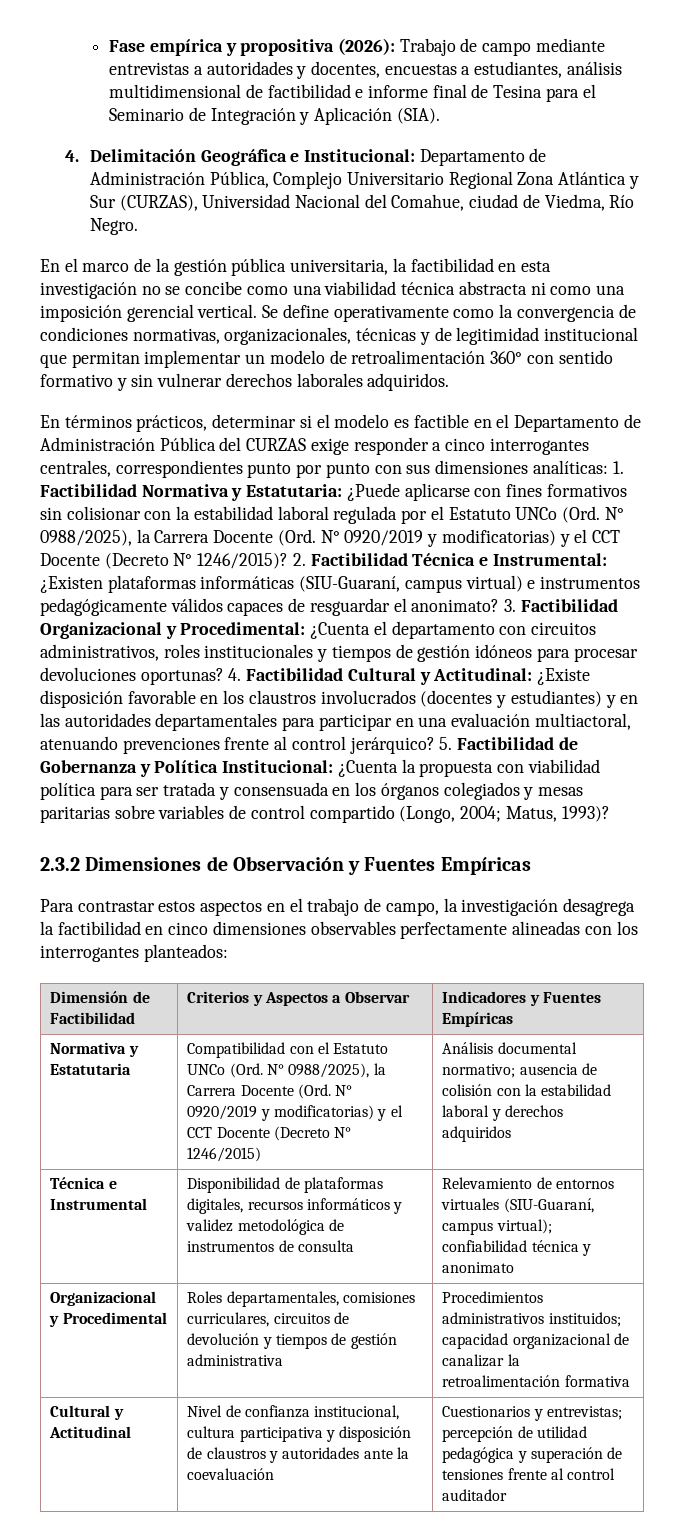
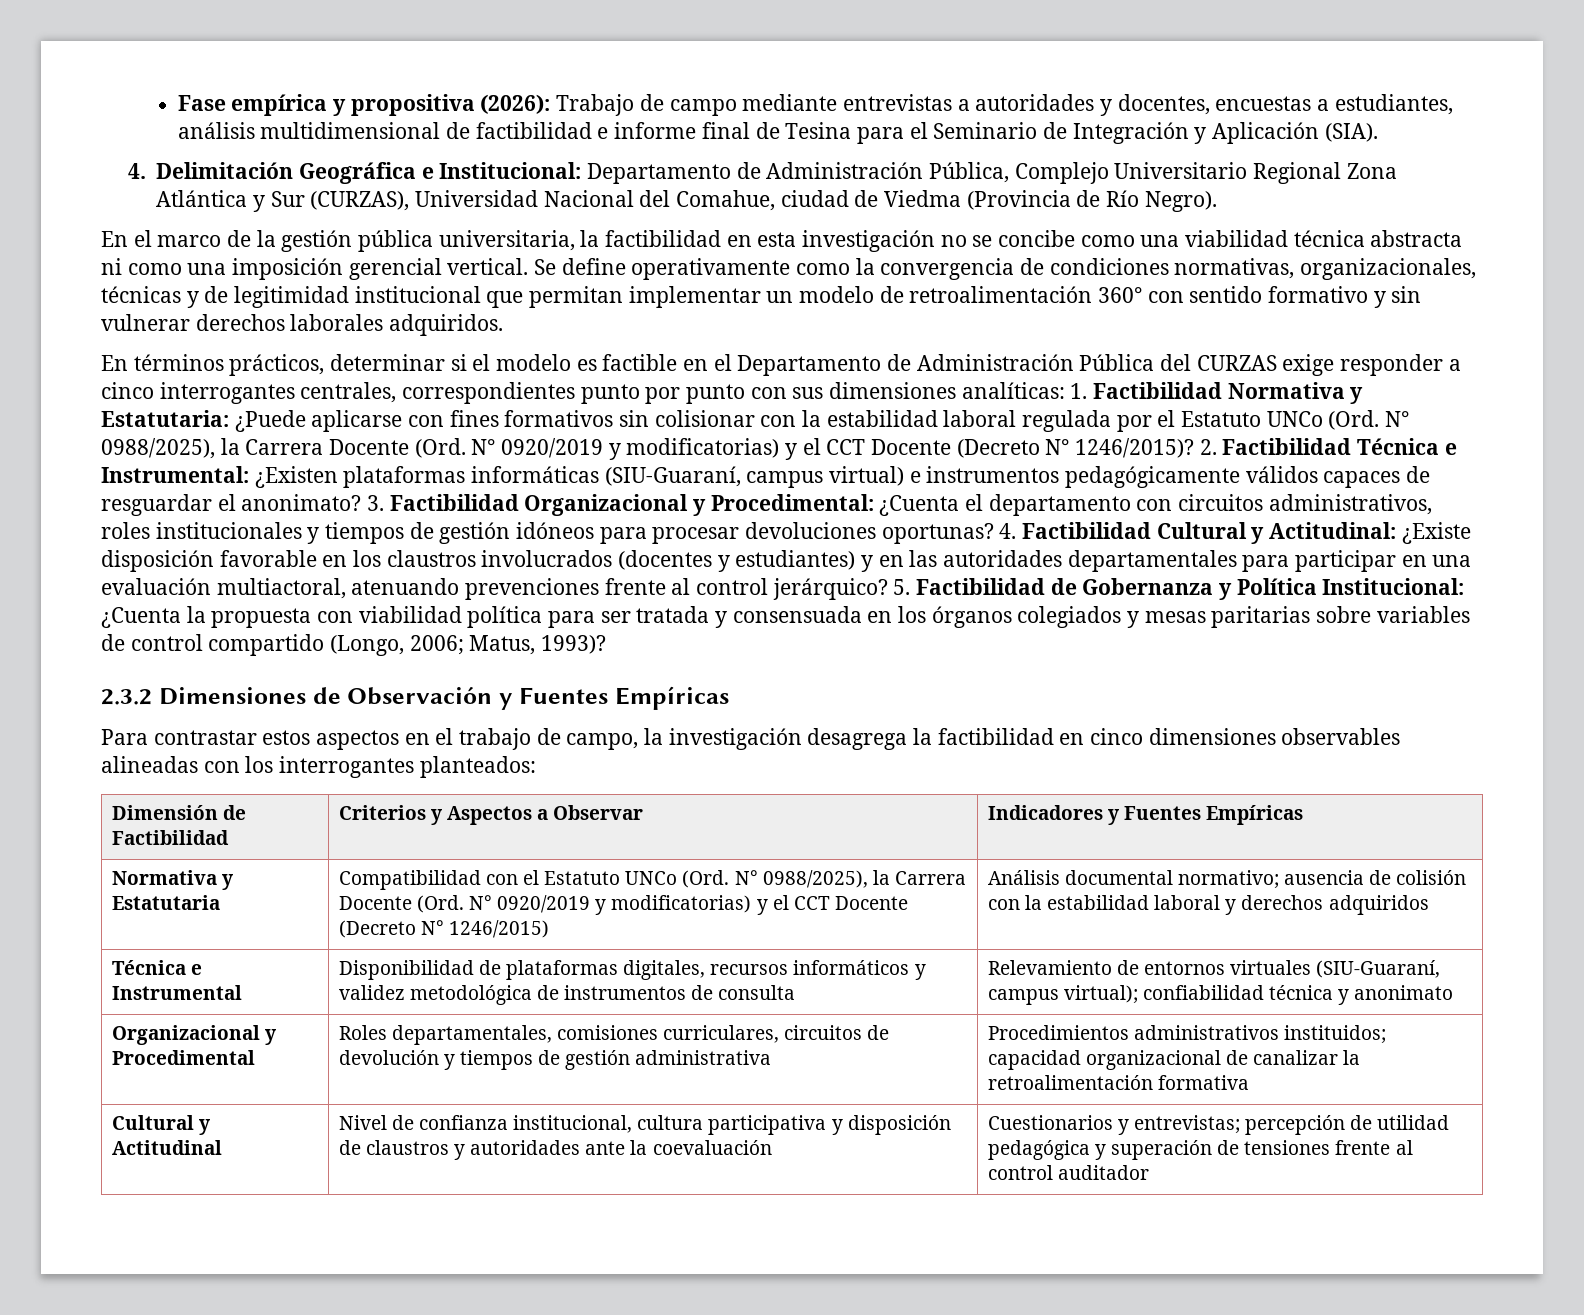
- 4. Delimitación Geográfica e Institucional: Departamento de Administración Pública, Complejo Universitario Regional Zona Atlántica y Sur (CURZAS), Universidad Nacional del Comahue, ciudad de Viedma, Río Negro.
+ 4. Delimitación Geográfica e Institucional: Departamento de Administración Pública, Complejo Universitario Regional Zona Atlántica y Sur (CURZAS), Universidad Nacional del Comahue, ciudad de Viedma (Provincia de Río Negro).
- 5. Factibilidad de Gobernanza y Política Institucional: ¿Cuenta la propuesta con viabilidad política para ser tratada y consensuada en los órganos colegiados y mesas paritarias sobre variables de control compartido (Longo, 2004; Matus, 1993)?
+ 5. Factibilidad de Gobernanza y Política Institucional: ¿Cuenta la propuesta con viabilidad política para ser tratada y consensuada en los órganos colegiados y mesas paritarias sobre variables de control compartido (Longo, 2006; Matus, 1993)?
- Para contrastar estos aspectos en el trabajo de campo, la investigación desagrega la factibilidad en cinco dimensiones observables perfectamente alineadas con los interrogantes planteados:
+ Para contrastar estos aspectos en el trabajo de campo, la investigación desagrega la factibilidad en cinco dimensiones observables alineadas con los interrogantes planteados:

